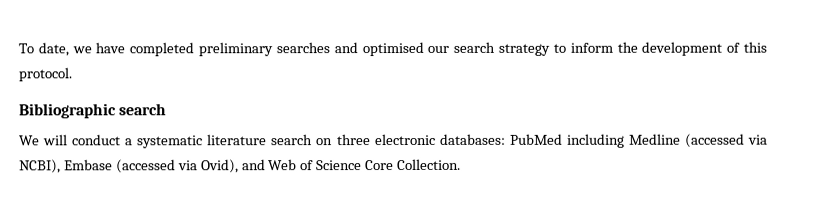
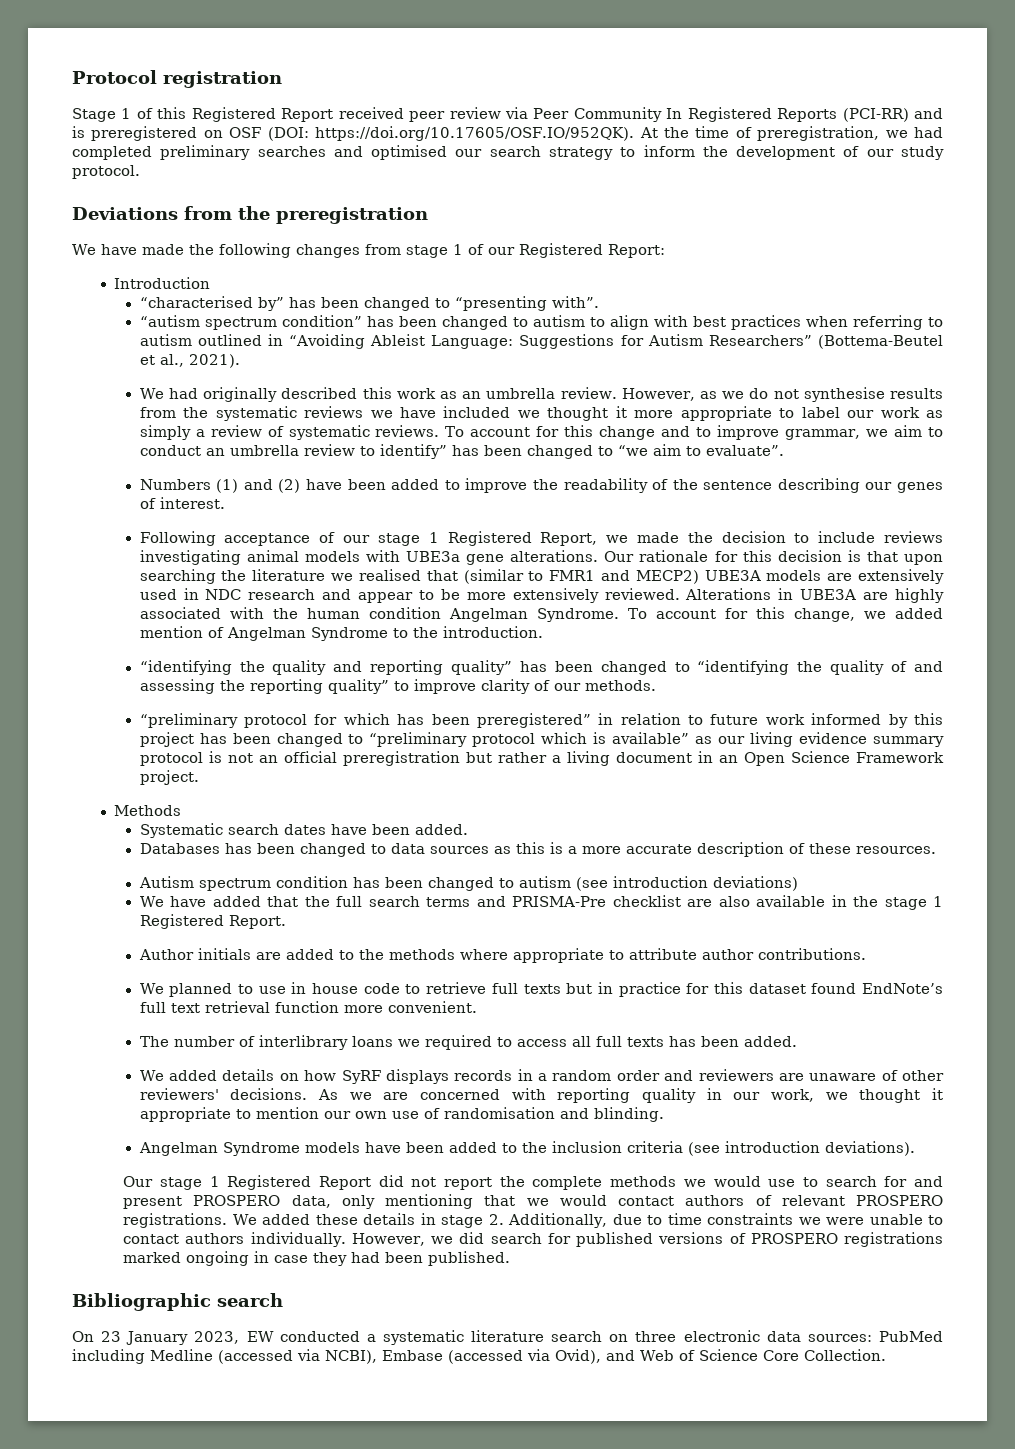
- To date, we have completed preliminary searches and optimised our search strategy to inform the development of this protocol.
+ Protocol registration
+ Stage 1 of this Registered Report received peer review via Peer Community In Registered Reports (PCI-RR) and is preregistered on OSF (DOI: https://doi.org/10.17605/OSF.IO/952QK). At the time of preregistration, we had completed preliminary searches and optimised our search strategy to inform the development of our study protocol.
+ Deviations from the preregistration
+ We have made the following changes from stage 1 of our Registered Report:
+ Introduction
+ “characterised by” has been changed to “presenting with”.
+ “autism spectrum condition” has been changed to autism to align with best practices when referring to autism outlined in “Avoiding Ableist Language: Suggestions for Autism Researchers” (Bottema-Beutel et al., 2021).
+ We had originally described this work as an umbrella review. However, as we do not synthesise results from the systematic reviews we have included we thought it more appropriate to label our work as simply a review of systematic reviews. To account for this change and to improve grammar, we aim to conduct an umbrella review to identify” has been changed to “we aim to evaluate”.
+ Numbers (1) and (2) have been added to improve the readability of the sentence describing our genes of interest.
+ Following acceptance of our stage 1 Registered Report, we made the decision to include reviews investigating animal models with UBE3a gene alterations. Our rationale for this decision is that upon searching the literature we realised that (similar to FMR1 and MECP2) UBE3A models are extensively used in NDC research and appear to be more extensively reviewed. Alterations in UBE3A are highly associated with the human condition Angelman Syndrome. To account for this change, we added mention of Angelman Syndrome to the introduction.
+ “identifying the quality and reporting quality” has been changed to “identifying the quality of and assessing the reporting quality” to improve clarity of our methods.
+ “preliminary protocol for which has been preregistered” in relation to future work informed by this project has been changed to “preliminary protocol which is available” as our living evidence summary protocol is not an official preregistration but rather a living document in an Open Science Framework project.
+ Methods
+ Systematic search dates have been added.
+ Databases has been changed to data sources as this is a more accurate description of these resources.
+ Autism spectrum condition has been changed to autism (see introduction deviations)
+ We have added that the full search terms and PRISMA-Pre checklist are also available in the stage 1 Registered Report.
+ Author initials are added to the methods where appropriate to attribute author contributions.
+ We planned to use in house code to retrieve full texts but in practice for this dataset found EndNote’s full text retrieval function more convenient.
+ The number of interlibrary loans we required to access all full texts has been added.
+ We added details on how SyRF displays records in a random order and reviewers are unaware of other reviewers' decisions. As we are concerned with reporting quality in our work, we thought it appropriate to mention our own use of randomisation and blinding.
+ Angelman Syndrome models have been added to the inclusion criteria (see introduction deviations).
+ Our stage 1 Registered Report did not report the complete methods we would use to search for and present PROSPERO data, only mentioning that we would contact authors of relevant PROSPERO registrations. We added these details in stage 2. Additionally, due to time constraints we were unable to contact authors individually. However, we did search for published versions of PROSPERO registrations marked ongoing in case they had been published.
  Bibliographic search
- We will conduct a systematic literature search on three electronic databases: PubMed including Medline (accessed via NCBI), Embase (accessed via Ovid), and Web of Science Core Collection.
+ On 23 January 2023, EW conducted a systematic literature search on three electronic data sources: PubMed including Medline (accessed via NCBI), Embase (accessed via Ovid), and Web of Science Core Collection.

